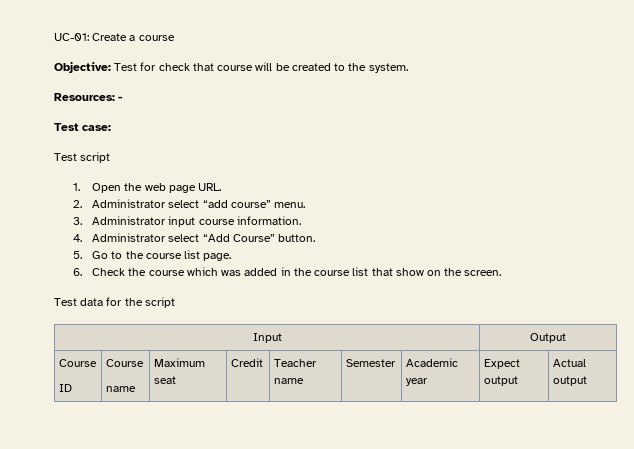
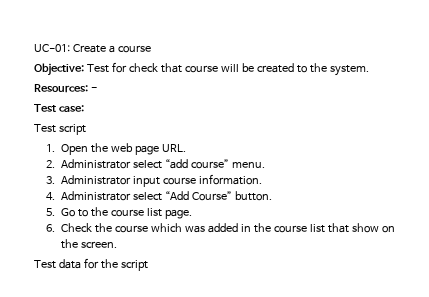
- Input | Output
- Course
- ID | Course
- name | Maximum seat | Credit | Teacher name | Semester | Academic year | Expect output | Actual output

